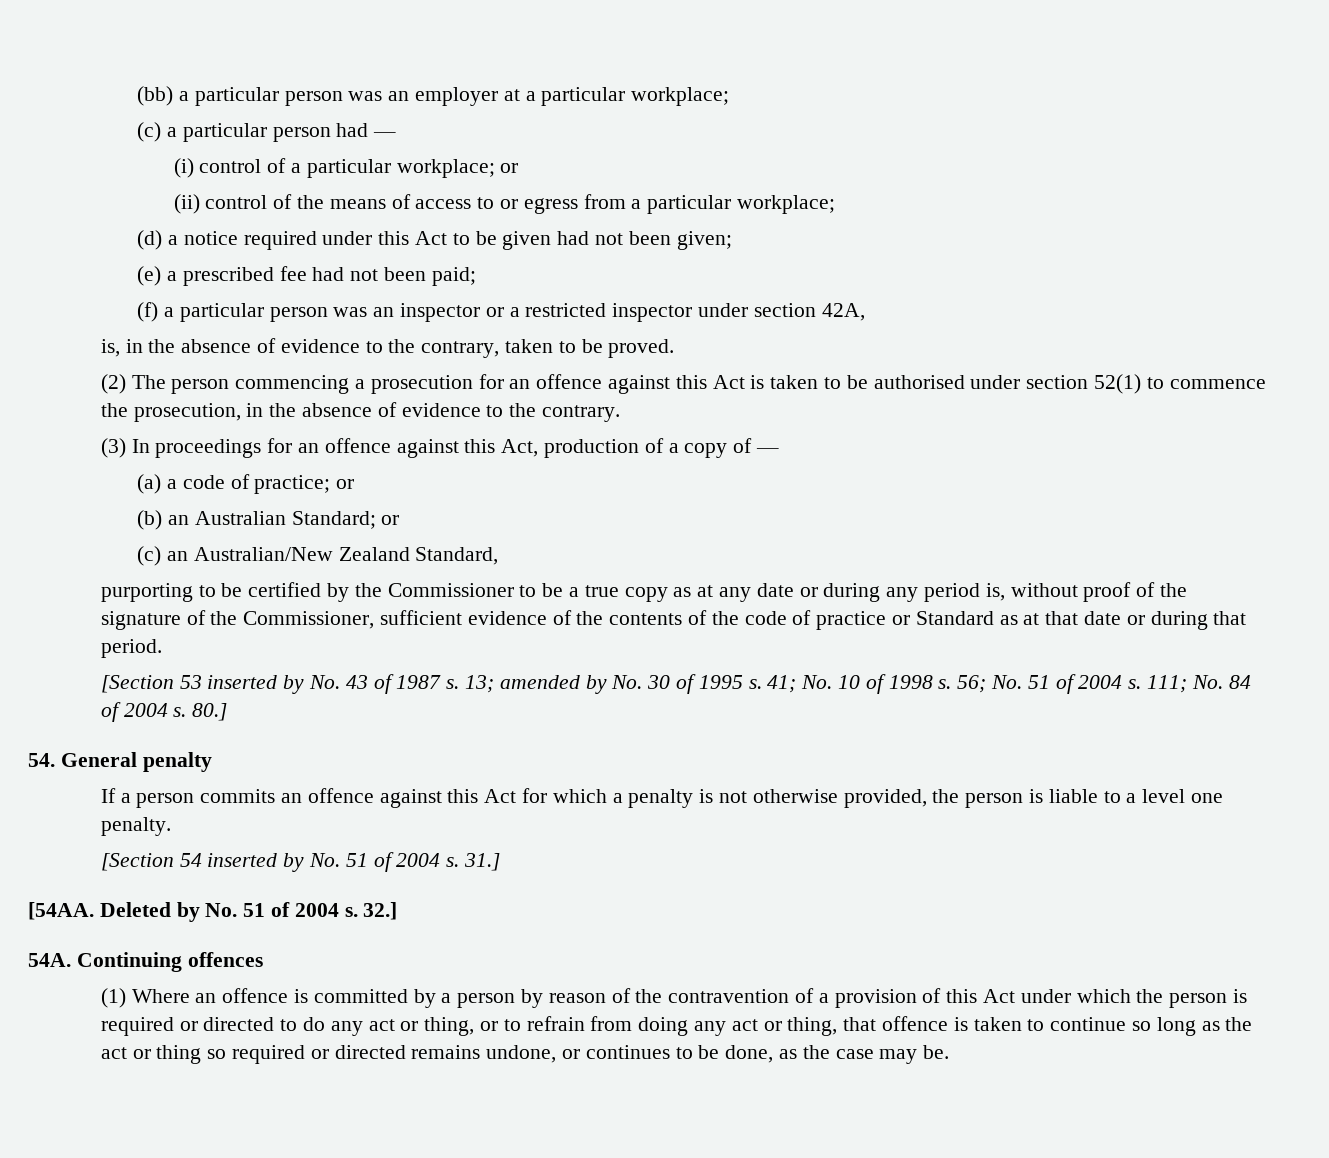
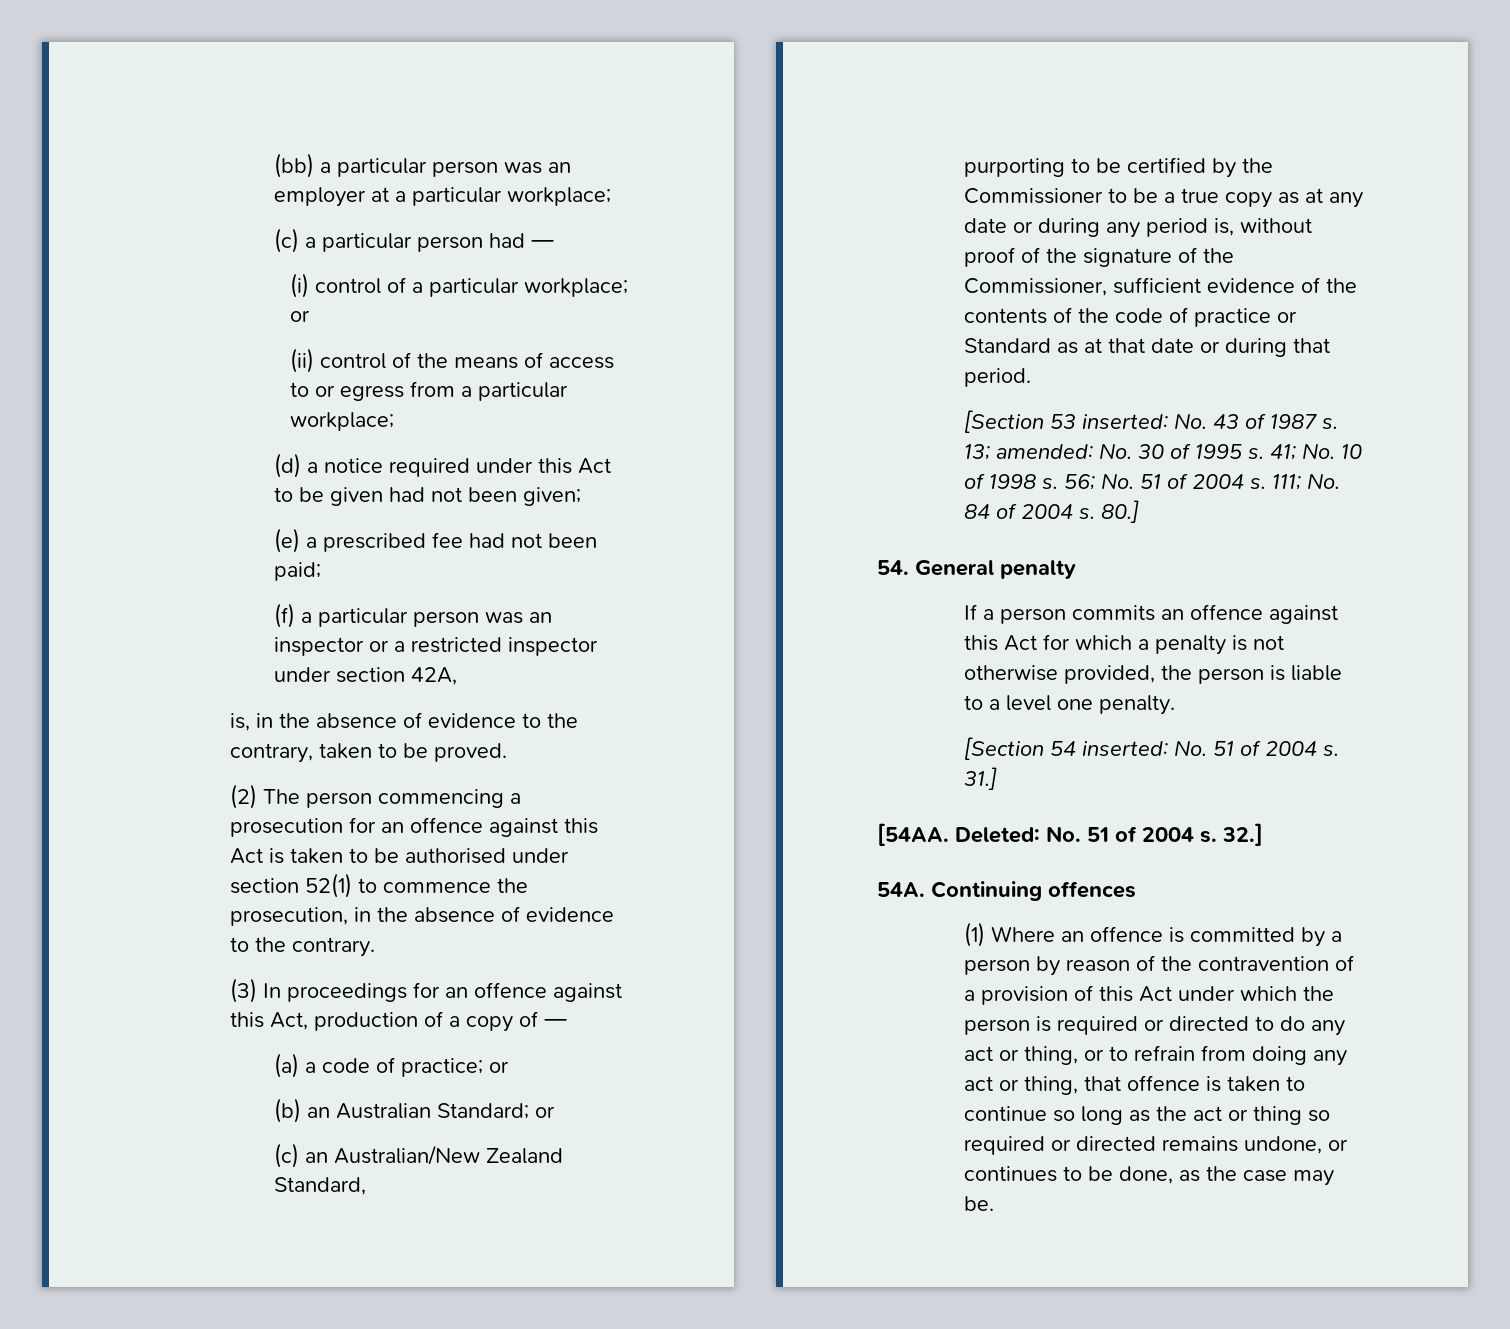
- [Section 53 inserted by No. 43 of 1987 s.
+ [Section 53 inserted: No. 43 of 1987 s.
- 13; amended by No. 30 of 1995 s.
+ 13; amended: No. 30 of 1995 s.
- [Section 54 inserted by No. 51 of 2004 s.
+ [Section 54 inserted: No. 51 of 2004 s.
- Deleted by No. 51 of 2004 s.
+ Deleted: No. 51 of 2004 s.

